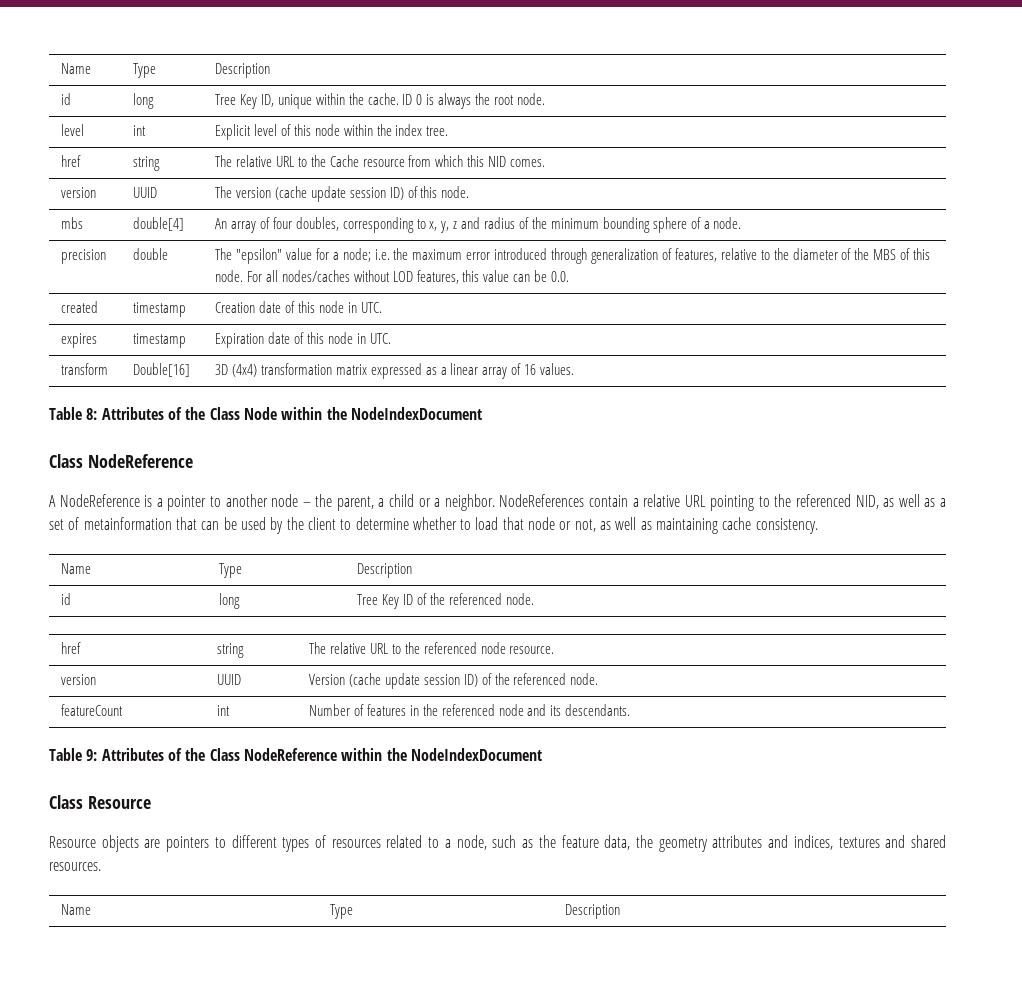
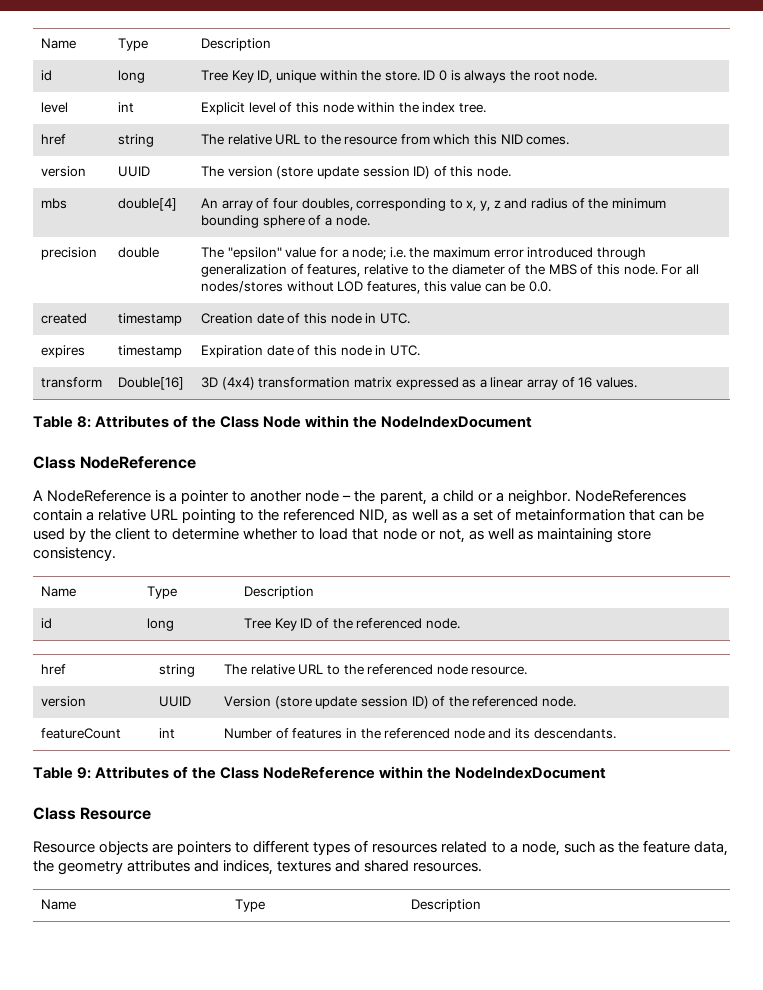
- id | long | Tree Key ID, unique within the cache. ID 0 is always the root node.
+ id | long | Tree Key ID, unique within the store. ID 0 is always the root node.
- href | string | The relative URL to the Cache resource from which this NID comes.
+ href | string | The relative URL to the resource from which this NID comes.
- version | UUID | The version (cache update session ID) of this node.
+ version | UUID | The version (store update session ID) of this node.
- precision | double | The "epsilon" value for a node; i.e. the maximum error introduced through generalization of features, relative to the diameter of the MBS of this node. For all nodes/caches without LOD features, this value can be 0.0.
+ precision | double | The "epsilon" value for a node; i.e. the maximum error introduced through generalization of features, relative to the diameter of the MBS of this node. For all nodes/stores without LOD features, this value can be 0.0.
- NodeReferences contain a relative URL pointing to the referenced NID, as well as a set of metainformation that can be used by the client to determine whether to load that node or not, as well as maintaining cache consistency.
+ NodeReferences contain a relative URL pointing to the referenced NID, as well as a set of metainformation that can be used by the client to determine whether to load that node or not, as well as maintaining store consistency.
- version | UUID | Version (cache update session ID) of the referenced node.
+ version | UUID | Version (store update session ID) of the referenced node.

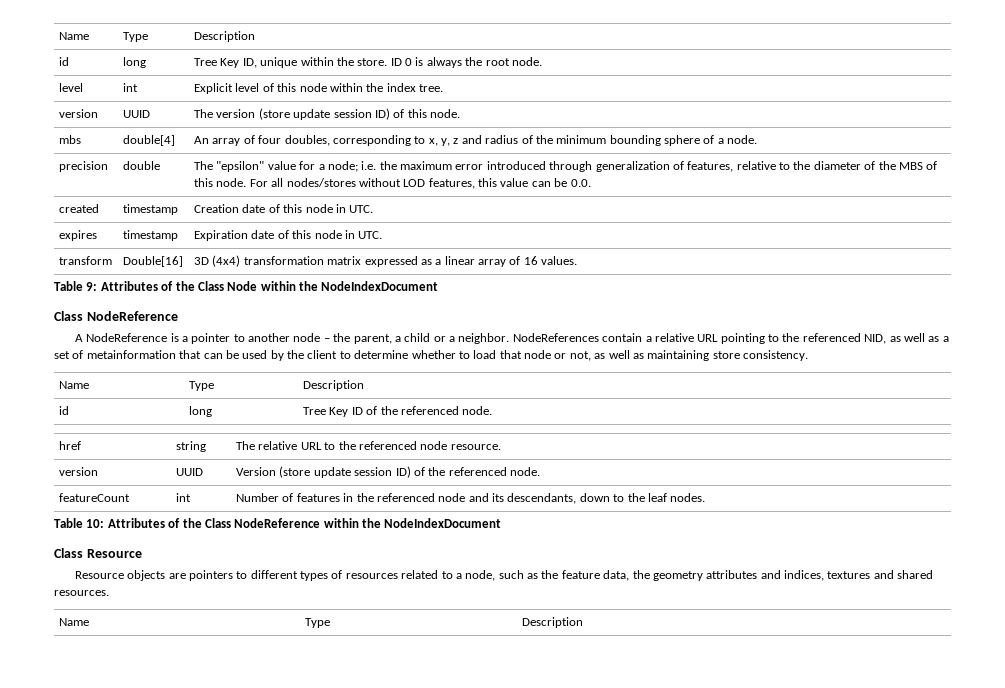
- href | string | The relative URL to the resource from which this NID comes.
- Table 8: Attributes of the Class Node within the NodeIndexDocument
+ Table 9: Attributes of the Class Node within the NodeIndexDocument
- featureCount | int | Number of features in the referenced node and its descendants.
- Table 9: Attributes of the Class NodeReference within the NodeIndexDocument
+ featureCount | int | Number of features in the referenced node and its descendants, down to the leaf nodes.
+ Table 10: Attributes of the Class NodeReference within the NodeIndexDocument

